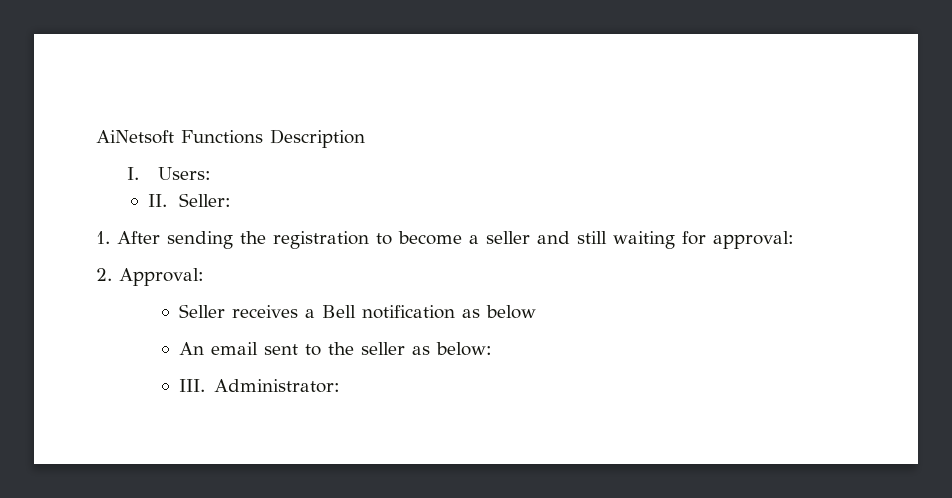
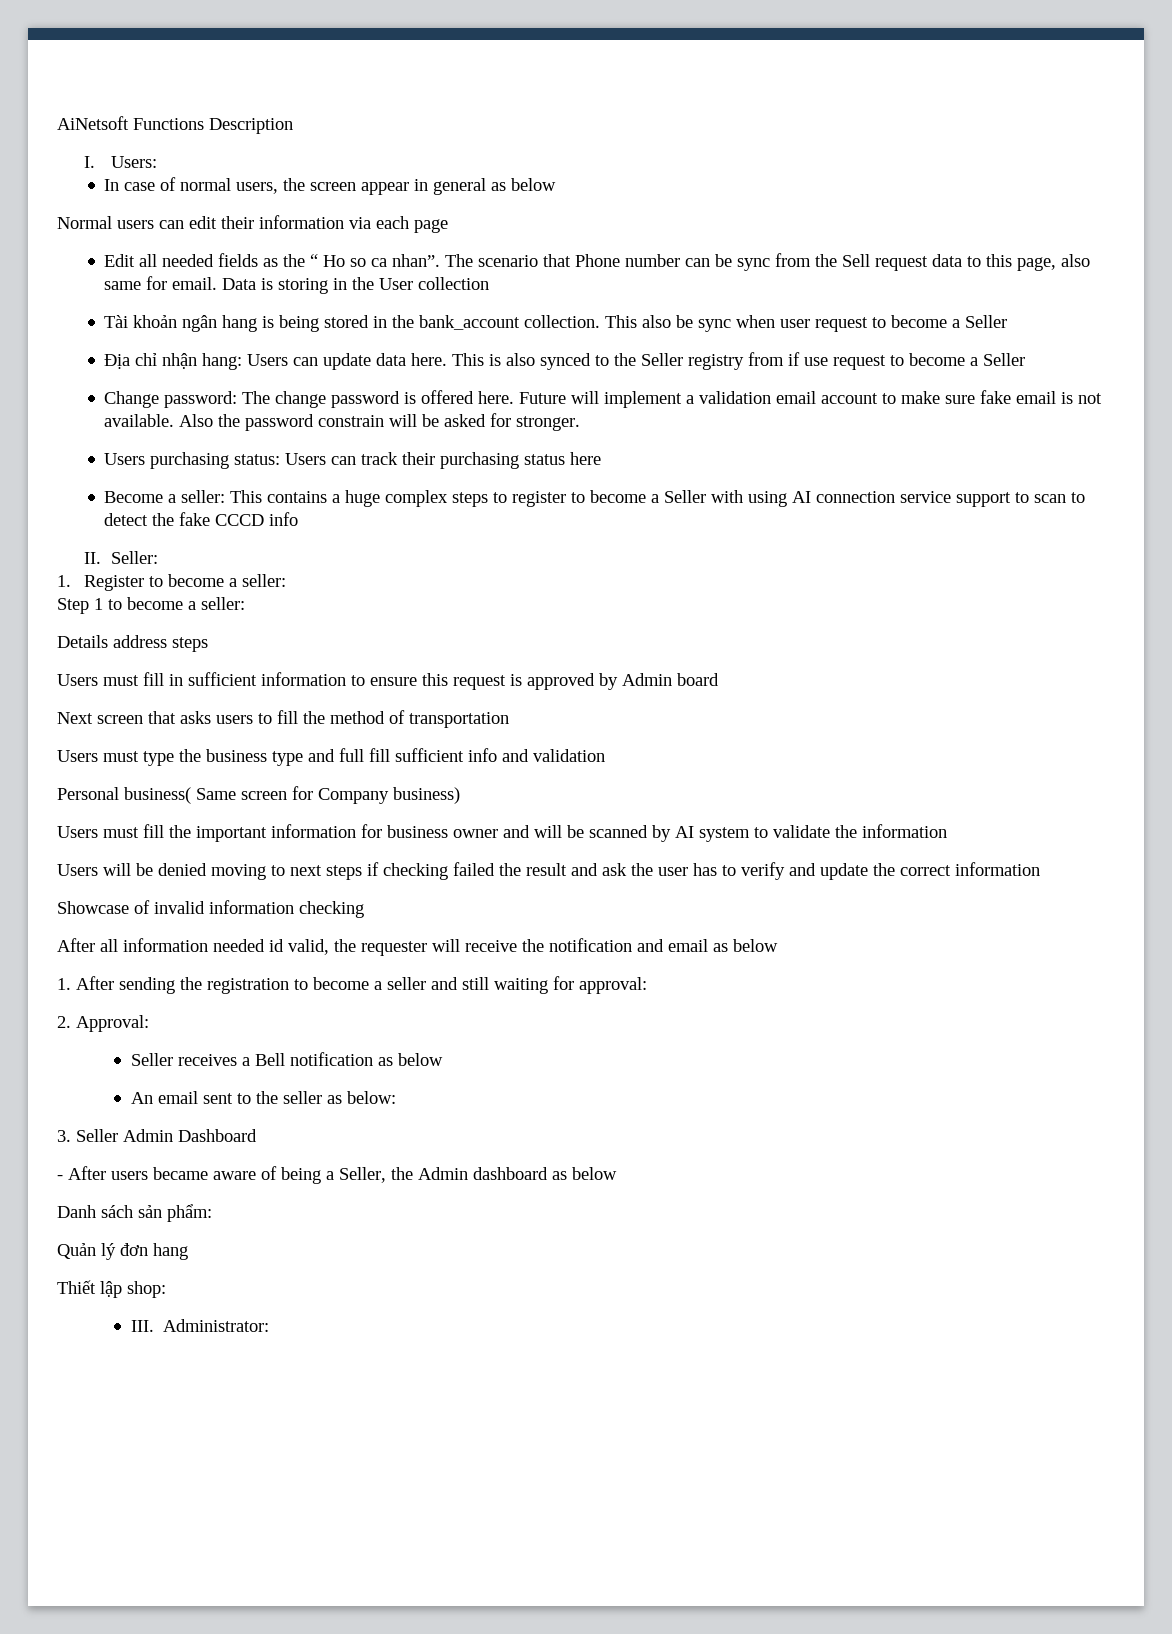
+ In case of normal users, the screen appear in general as below
+ Normal users can edit their information via each page
+ Edit all needed fields as the “ Ho so ca nhan”. The scenario that Phone number can be sync from the Sell request data to this page, also same for email. Data is storing in the User collection
+ Tài khoản ngân hang is being stored in the bank_account collection. This also be sync when user request to become a Seller
+ Địa chỉ nhận hang: Users can update data here. This is also synced to the Seller registry from if use request to become a Seller
+ Change password: The change password is offered here. Future will implement a validation email account to make sure fake email is not available. Also the password constrain will be asked for stronger.
+ Users purchasing status: Users can track their purchasing status here
+ Become a seller: This contains a huge complex steps to register to become a Seller with using AI connection service support to scan to detect the fake CCCD info
  II. Seller:
+ 1. Register to become a seller:
+ Step 1 to become a seller:
+ Details address steps
+ Users must fill in sufficient information to ensure this request is approved by Admin board
+ Next screen that asks users to fill the method of transportation
+ Users must type the business type and full fill sufficient info and validation
+ Personal business( Same screen for Company business)
+ Users must fill the important information for business owner and will be scanned by AI system to validate the information
+ Users will be denied moving to next steps if checking failed the result and ask the user has to verify and update the correct information
+ Showcase of invalid information checking
+ After all information needed id valid, the requester will receive the notification and email as below
+ 3. Seller Admin Dashboard
+ - After users became aware of being a Seller, the Admin dashboard as below
+ Danh sách sản phẩm:
+ Quản lý đơn hang
+ Thiết lập shop:

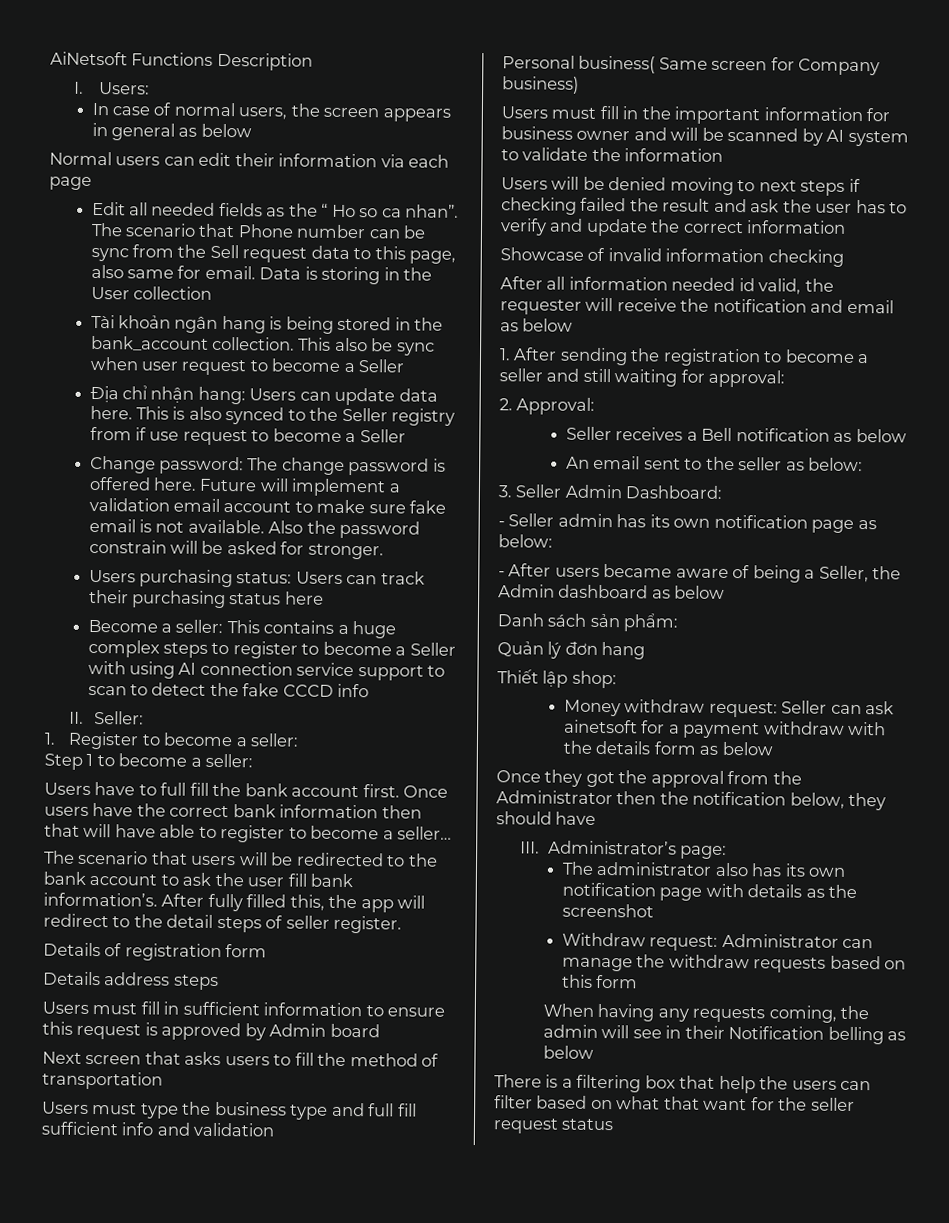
- In case of normal users, the screen appear in general as below
+ In case of normal users, the screen appears in general as below
+ Users have to full fill the bank account first. Once users have the correct bank information then that will have able to register to become a seller…
+ The scenario that users will be redirected to the bank account to ask the user fill bank information’s. After fully filled this, the app will redirect to the detail steps of seller register.
+ Details of registration form
- Users must fill the important information for business owner and will be scanned by AI system to validate the information
+ Users must fill in the important information for business owner and will be scanned by AI system to validate the information
- 3. Seller Admin Dashboard
+ 3. Seller Admin Dashboard:
+ - Seller admin has its own notification page as below:
- III. Administrator:
+ Money withdraw request: Seller can ask ainetsoft for a payment withdraw with the details form as below
+ Once they got the approval from the Administrator then the notification below, they should have
+ III. Administrator’s page:
+ The administrator also has its own notification page with details as the screenshot
+ Withdraw request: Administrator can manage the withdraw requests based on this form
+ When having any requests coming, the admin will see in their Notification belling as below
+ There is a filtering box that help the users can filter based on what that want for the seller request status

